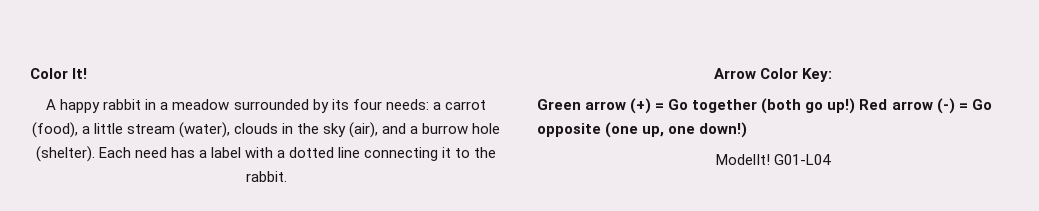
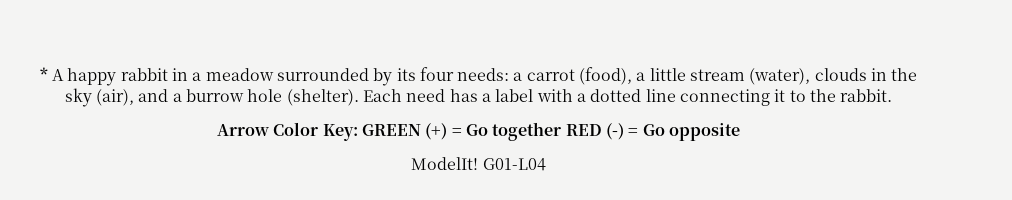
- Color It!
- A happy rabbit in a meadow surrounded by its four needs: a carrot (food), a little stream (water), clouds in the sky (air), and a burrow hole (shelter).
+ * A happy rabbit in a meadow surrounded by its four needs: a carrot (food), a little stream (water), clouds in the sky (air), and a burrow hole (shelter).
- Arrow Color Key:
- Green arrow (+) = Go together (both go up!) Red arrow (-) = Go opposite (one up, one down!)
+ Arrow Color Key: GREEN (+) = Go together RED (-) = Go opposite

